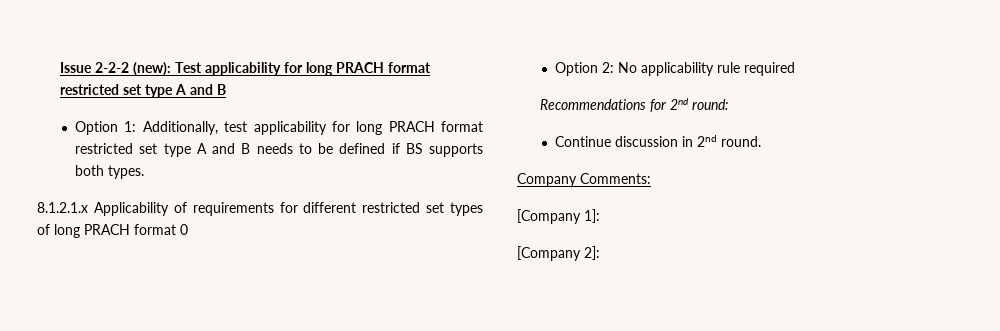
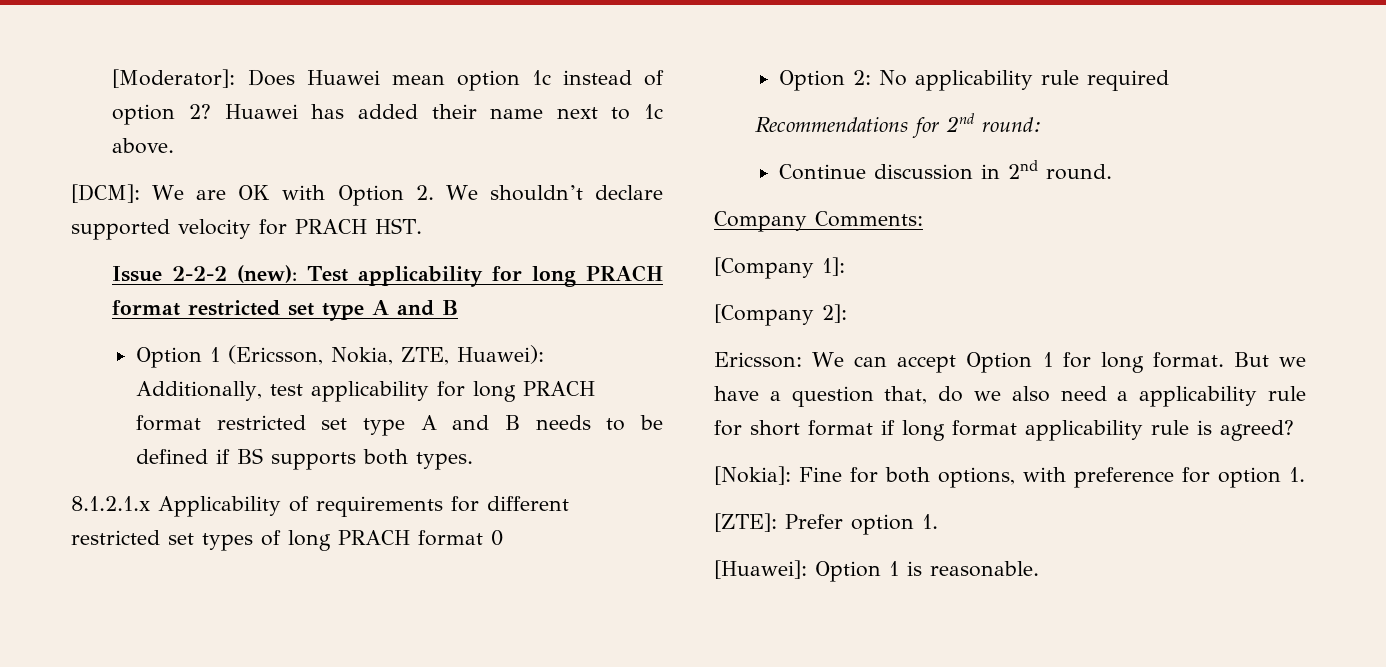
+ [Moderator]: Does Huawei mean option 1c instead of option 2? Huawei has added their name next to 1c above.
+ [DCM]: We are OK with Option 2. We shouldn’t declare supported velocity for PRACH HST.
- Option 1: Additionally, test applicability for long PRACH format restricted set type A and B needs to be defined if BS supports both types.
+ Option 1 (Ericsson, Nokia, ZTE, Huawei): Additionally, test applicability for long PRACH format restricted set type A and B needs to be defined if BS supports both types.
+ Ericsson: We can accept Option 1 for long format. But we have a question that, do we also need a applicability rule for short format if long format applicability rule is agreed?
+ [Nokia]: Fine for both options, with preference for option 1.
+ [ZTE]: Prefer option 1.
+ [Huawei]: Option 1 is reasonable.

